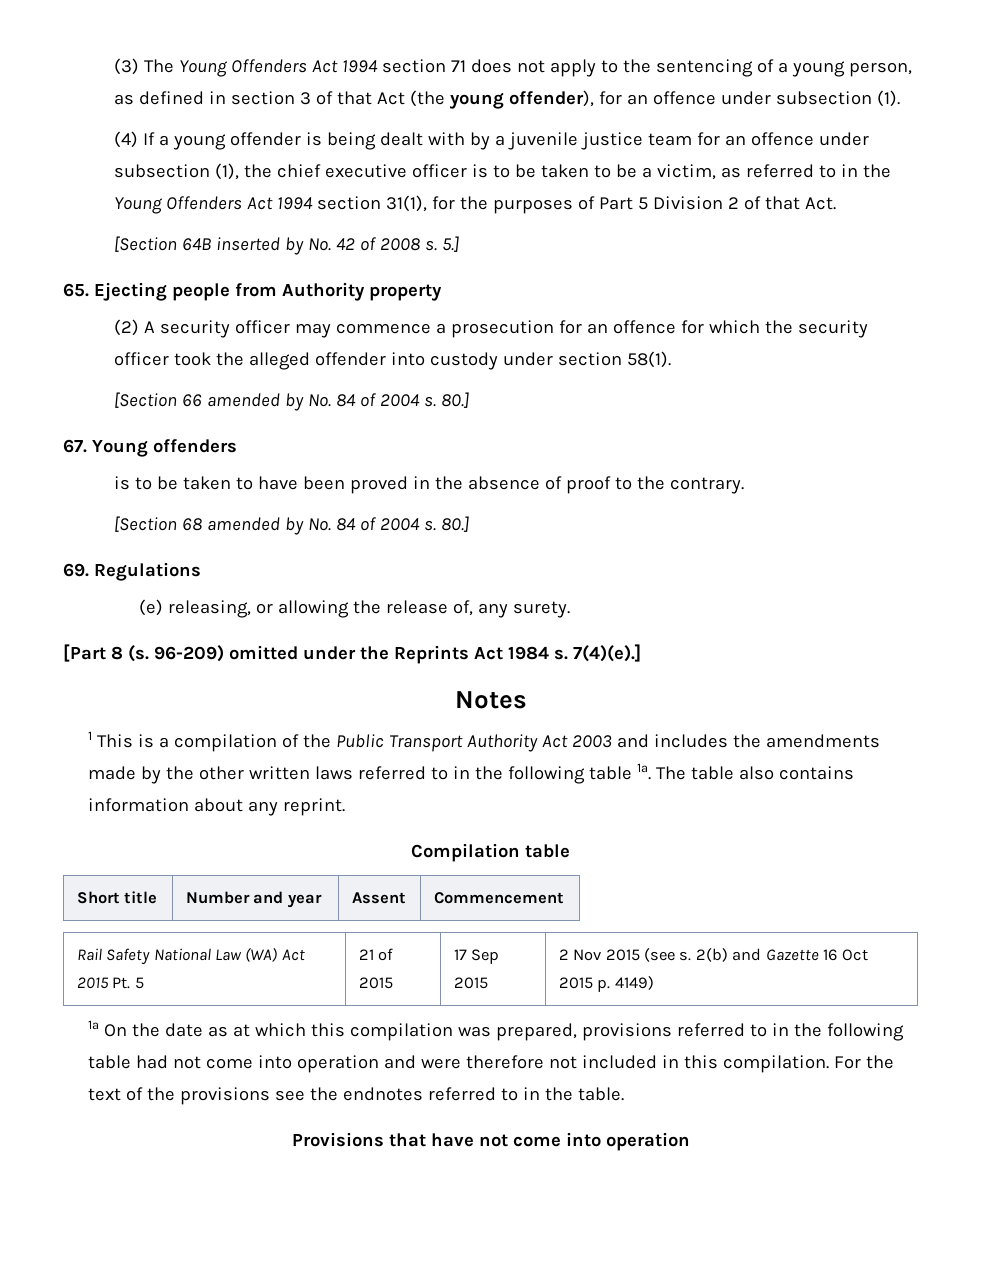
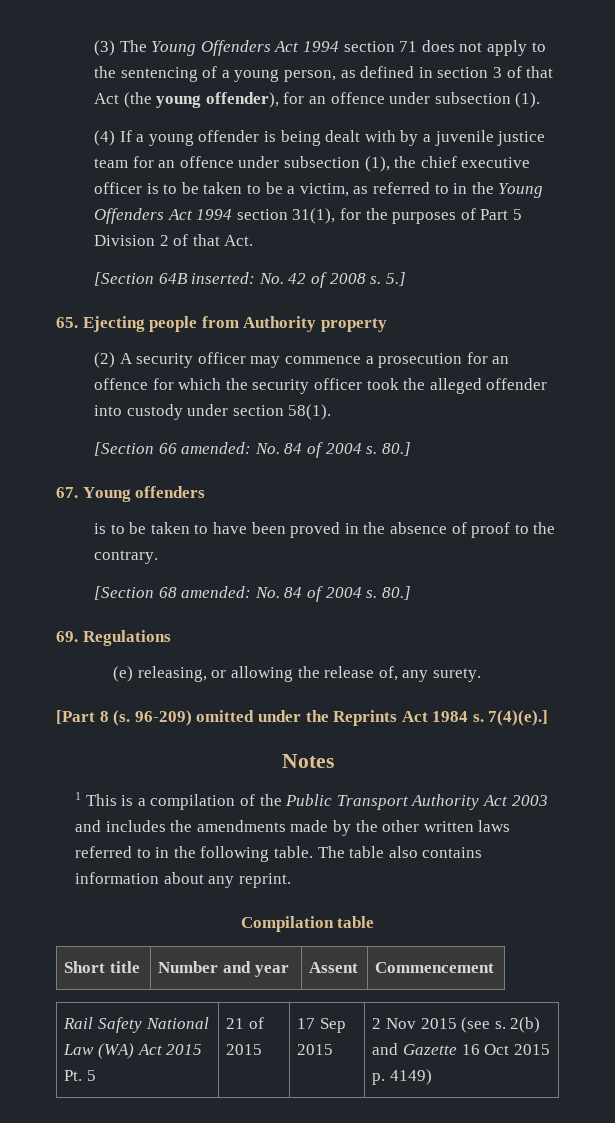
- [Section 64B inserted by No. 42 of 2008 s.
+ [Section 64B inserted: No. 42 of 2008 s.
- [Section 66 amended by No. 84 of 2004 s.
+ [Section 66 amended: No. 84 of 2004 s.
- [Section 68 amended by No. 84 of 2004 s.
+ [Section 68 amended: No. 84 of 2004 s.
- 1 This is a compilation of the Public Transport Authority Act 2003 and includes the amendments made by the other written laws referred to in the following table 1a.
+ 1 This is a compilation of the Public Transport Authority Act 2003 and includes the amendments made by the other written laws referred to in the following table.
- 1a On the date as at which this compilation was prepared, provisions referred to in the following table had not come into operation and were therefore not included in this compilation. For the text of the provisions see the endnotes referred to in the table.
- Provisions that have not come into operation

